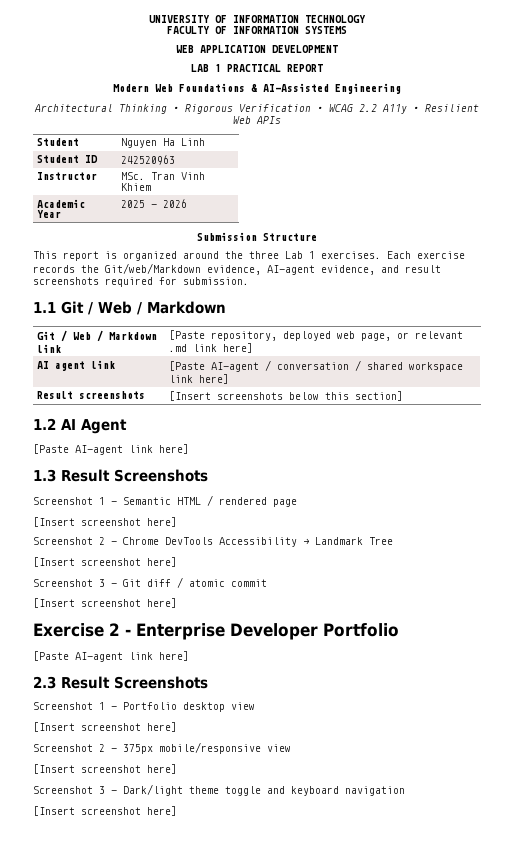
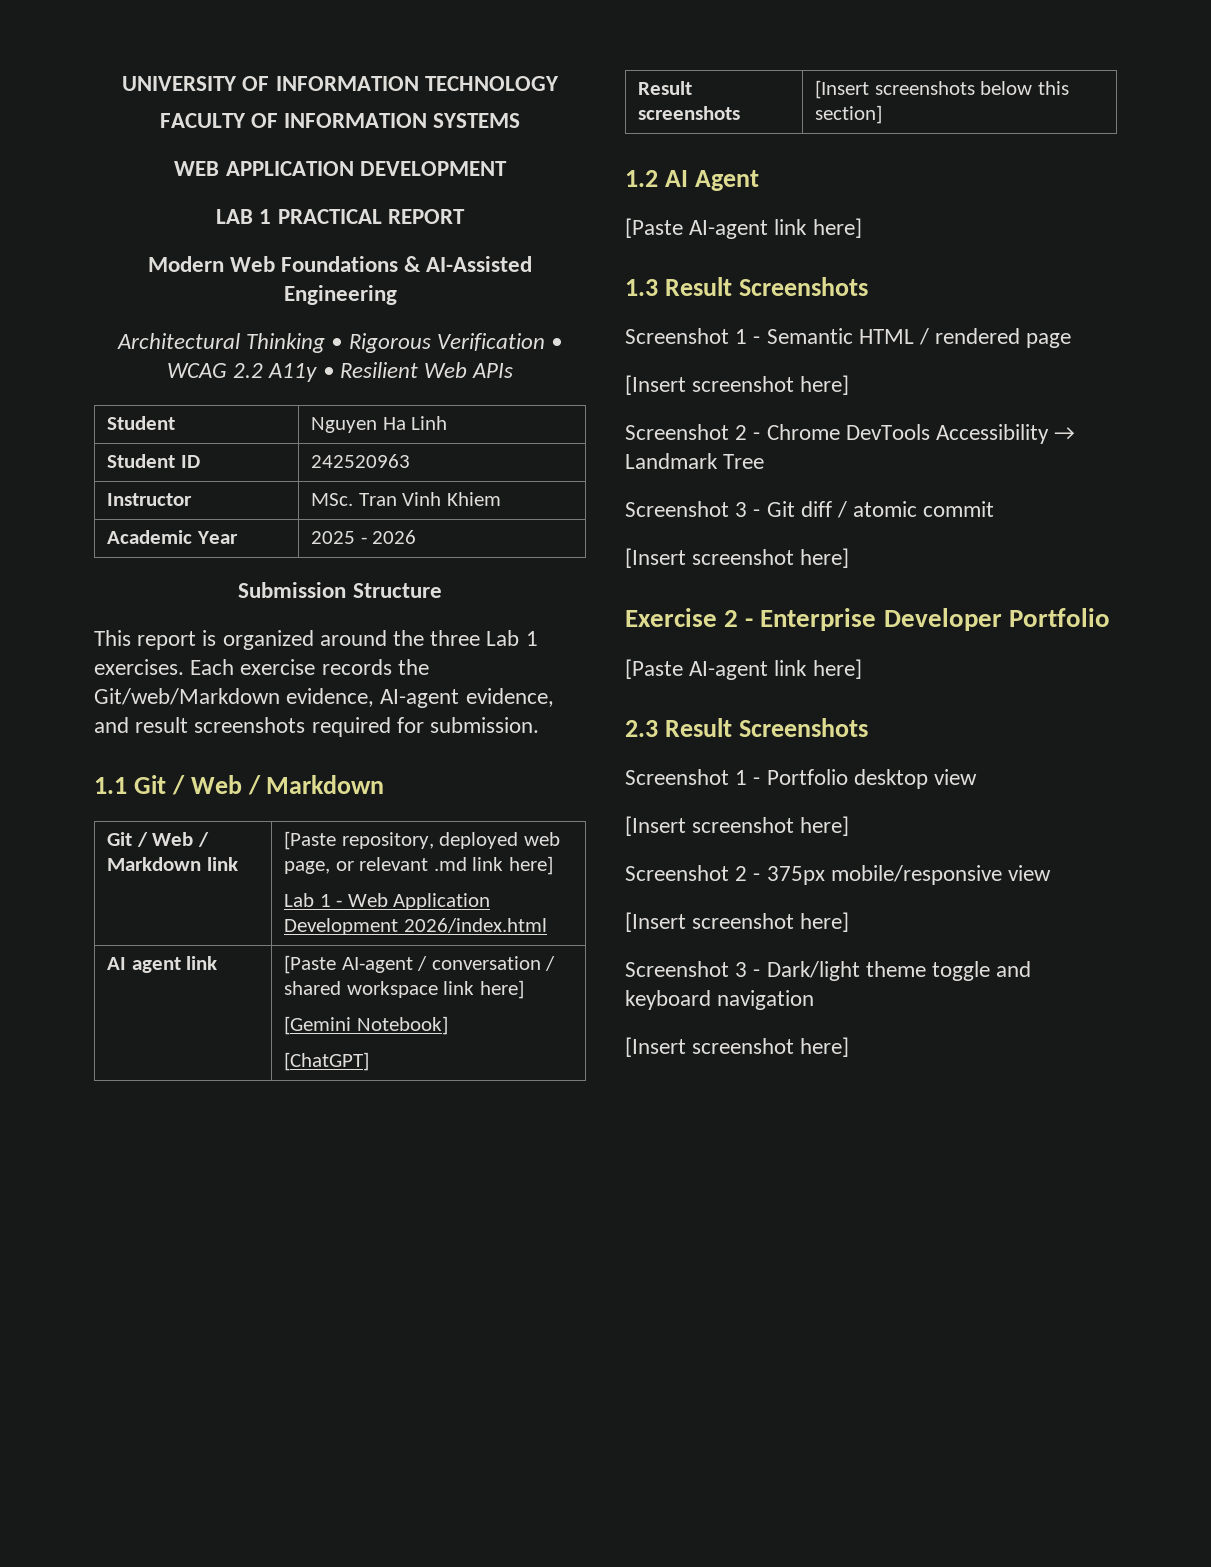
  Git / Web / Markdown link | [Paste repository, deployed web page, or relevant .md link here]
+ Lab 1 - Web Application Development 2026/index.html
  AI agent link | [Paste AI-agent / conversation / shared workspace link here]
+ [Gemini Notebook]
+ [ChatGPT]
  Screenshot 2 - Chrome DevTools Accessibility → Landmark Tree
- [Insert screenshot here]

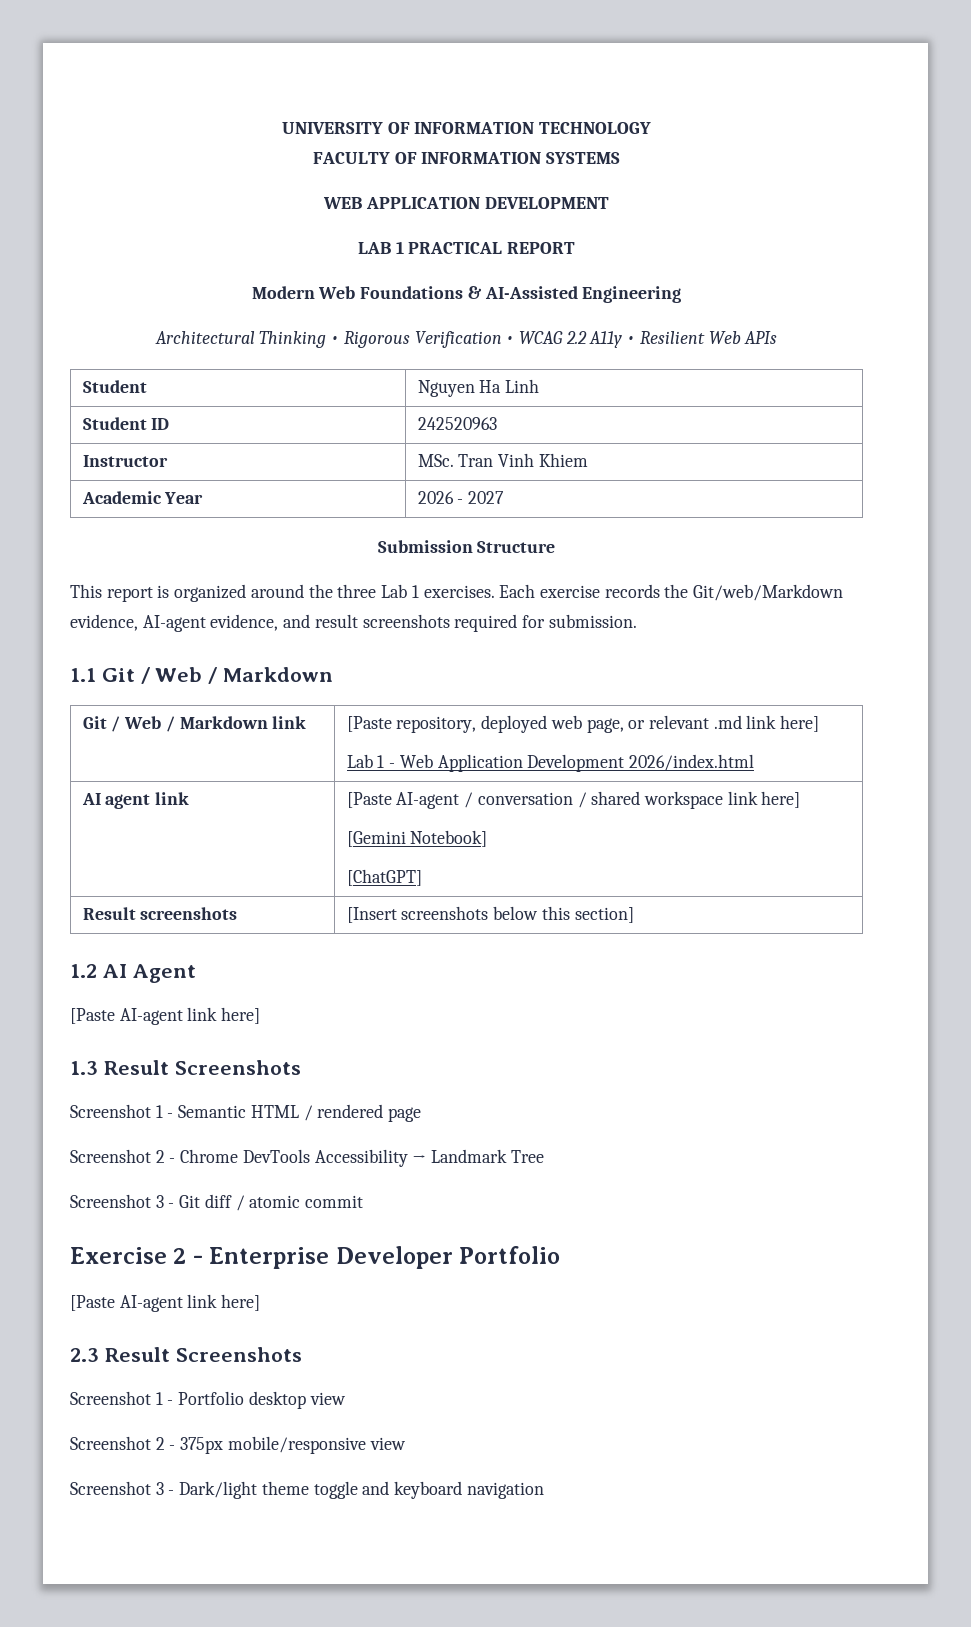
- Academic Year | 2025 - 2026
+ Academic Year | 2026 - 2027
  Screenshot 1 - Semantic HTML / rendered page
- [Insert screenshot here]
  Screenshot 3 - Git diff / atomic commit
- [Insert screenshot here]
  Screenshot 1 - Portfolio desktop view
- [Insert screenshot here]
  Screenshot 2 - 375px mobile/responsive view
- [Insert screenshot here]
  Screenshot 3 - Dark/light theme toggle and keyboard navigation
- [Insert screenshot here]

